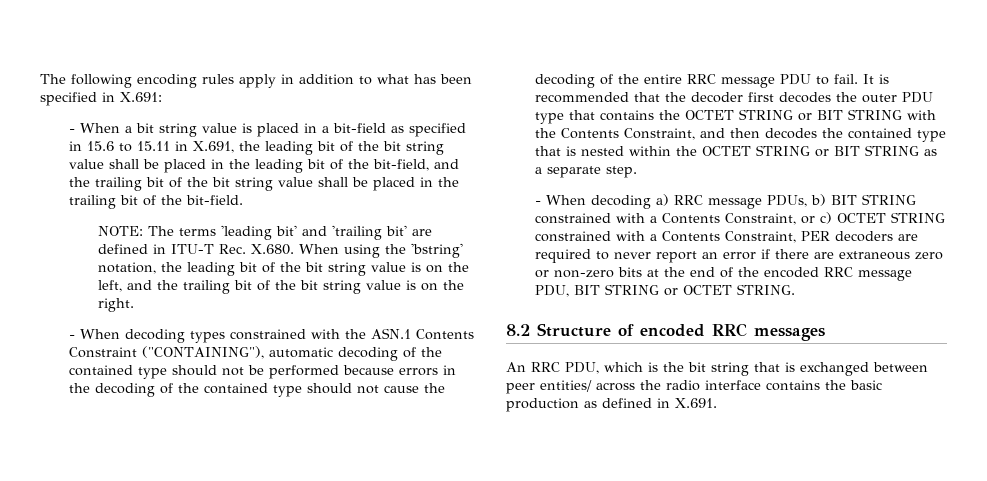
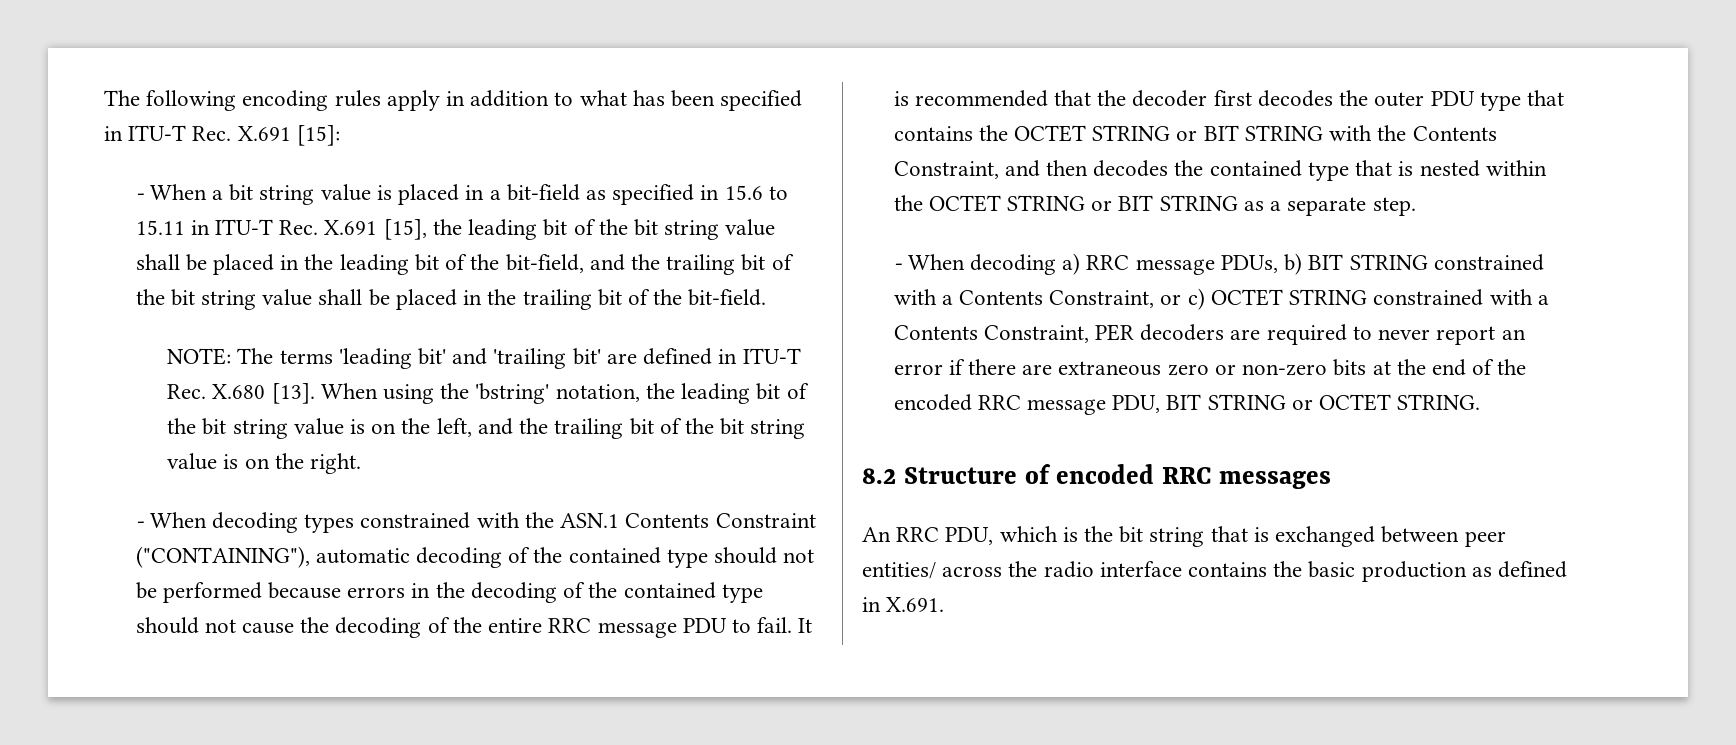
- The following encoding rules apply in addition to what has been specified in X.691:
+ The following encoding rules apply in addition to what has been specified in ITU-T Rec. X.691 [15]:
- - When a bit string value is placed in a bit-field as specified in 15.6 to 15.11 in X.691, the leading bit of the bit string value shall be placed in the leading bit of the bit-field, and the trailing bit of the bit string value shall be placed in the trailing bit of the bit-field.
+ - When a bit string value is placed in a bit-field as specified in 15.6 to 15.11 in ITU-T Rec. X.691 [15], the leading bit of the bit string value shall be placed in the leading bit of the bit-field, and the trailing bit of the bit string value shall be placed in the trailing bit of the bit-field.
- NOTE: The terms 'leading bit' and 'trailing bit' are defined in ITU-T Rec. X.680. When using the 'bstring' notation, the leading bit of the bit string value is on the left, and the trailing bit of the bit string value is on the right.
+ NOTE: The terms 'leading bit' and 'trailing bit' are defined in ITU-T Rec. X.680 [13]. When using the 'bstring' notation, the leading bit of the bit string value is on the left, and the trailing bit of the bit string value is on the right.

